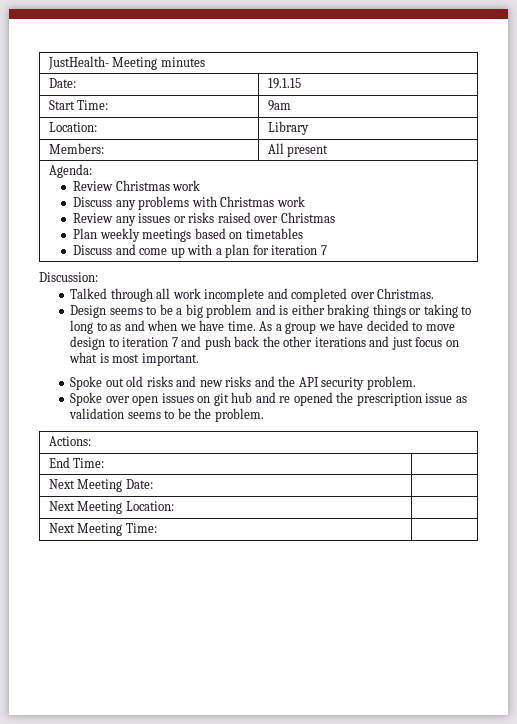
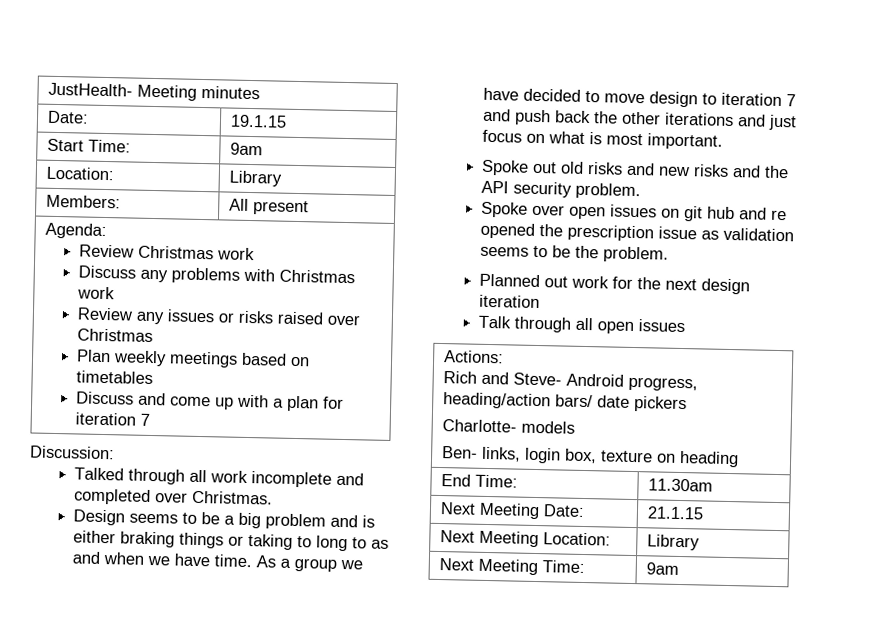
+ Planned out work for the next design iteration
+ Talk through all open issues
  Actions:
+ Rich and Steve- Android progress, heading/action bars/ date pickers
+ Charlotte- models
+ Ben- links, login box, texture on heading
- End Time: |
+ End Time: | 11.30am
- Next Meeting Date: |
+ Next Meeting Date: | 21.1.15
- Next Meeting Location: |
+ Next Meeting Location: | Library
- Next Meeting Time: |
+ Next Meeting Time: | 9am

